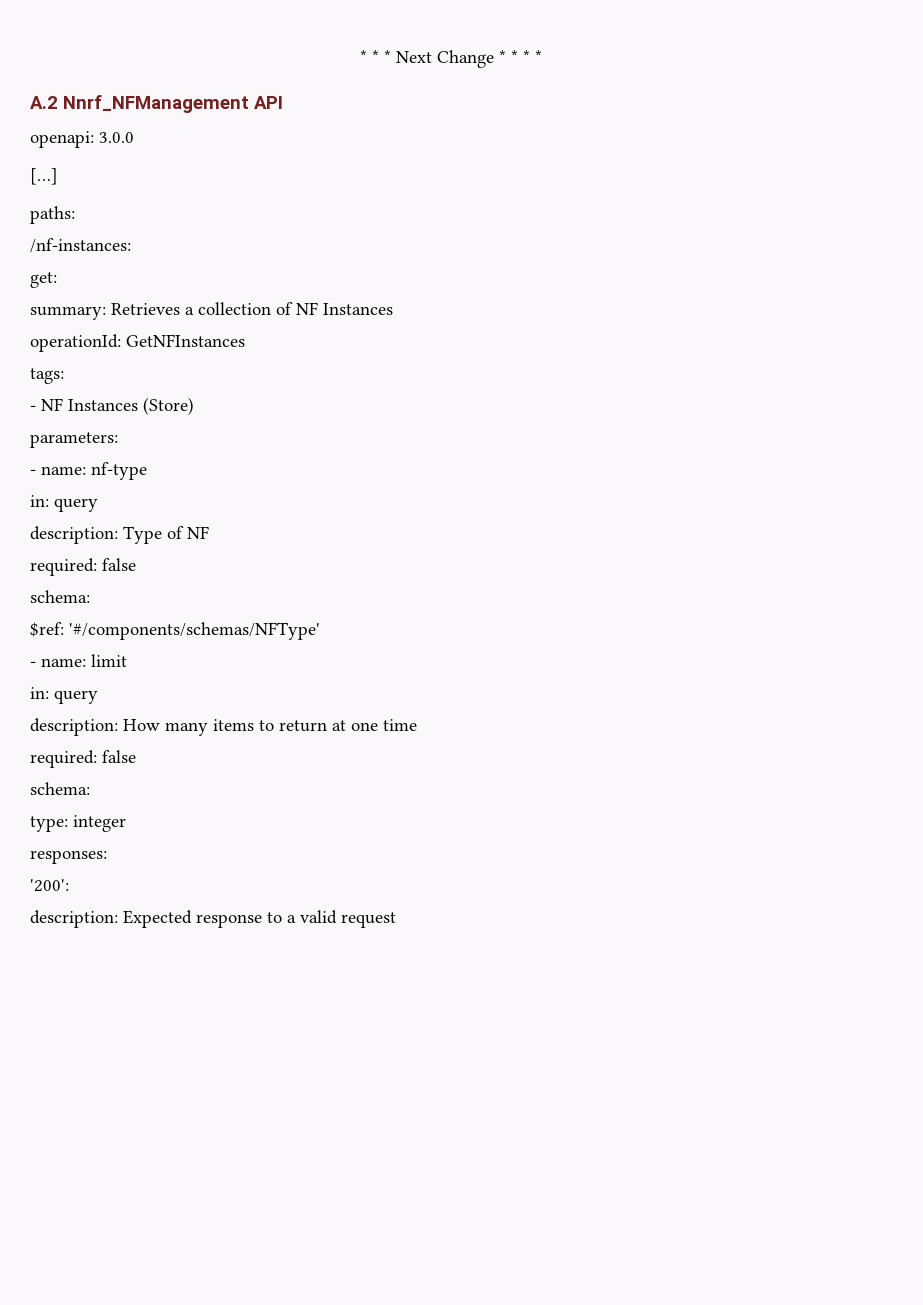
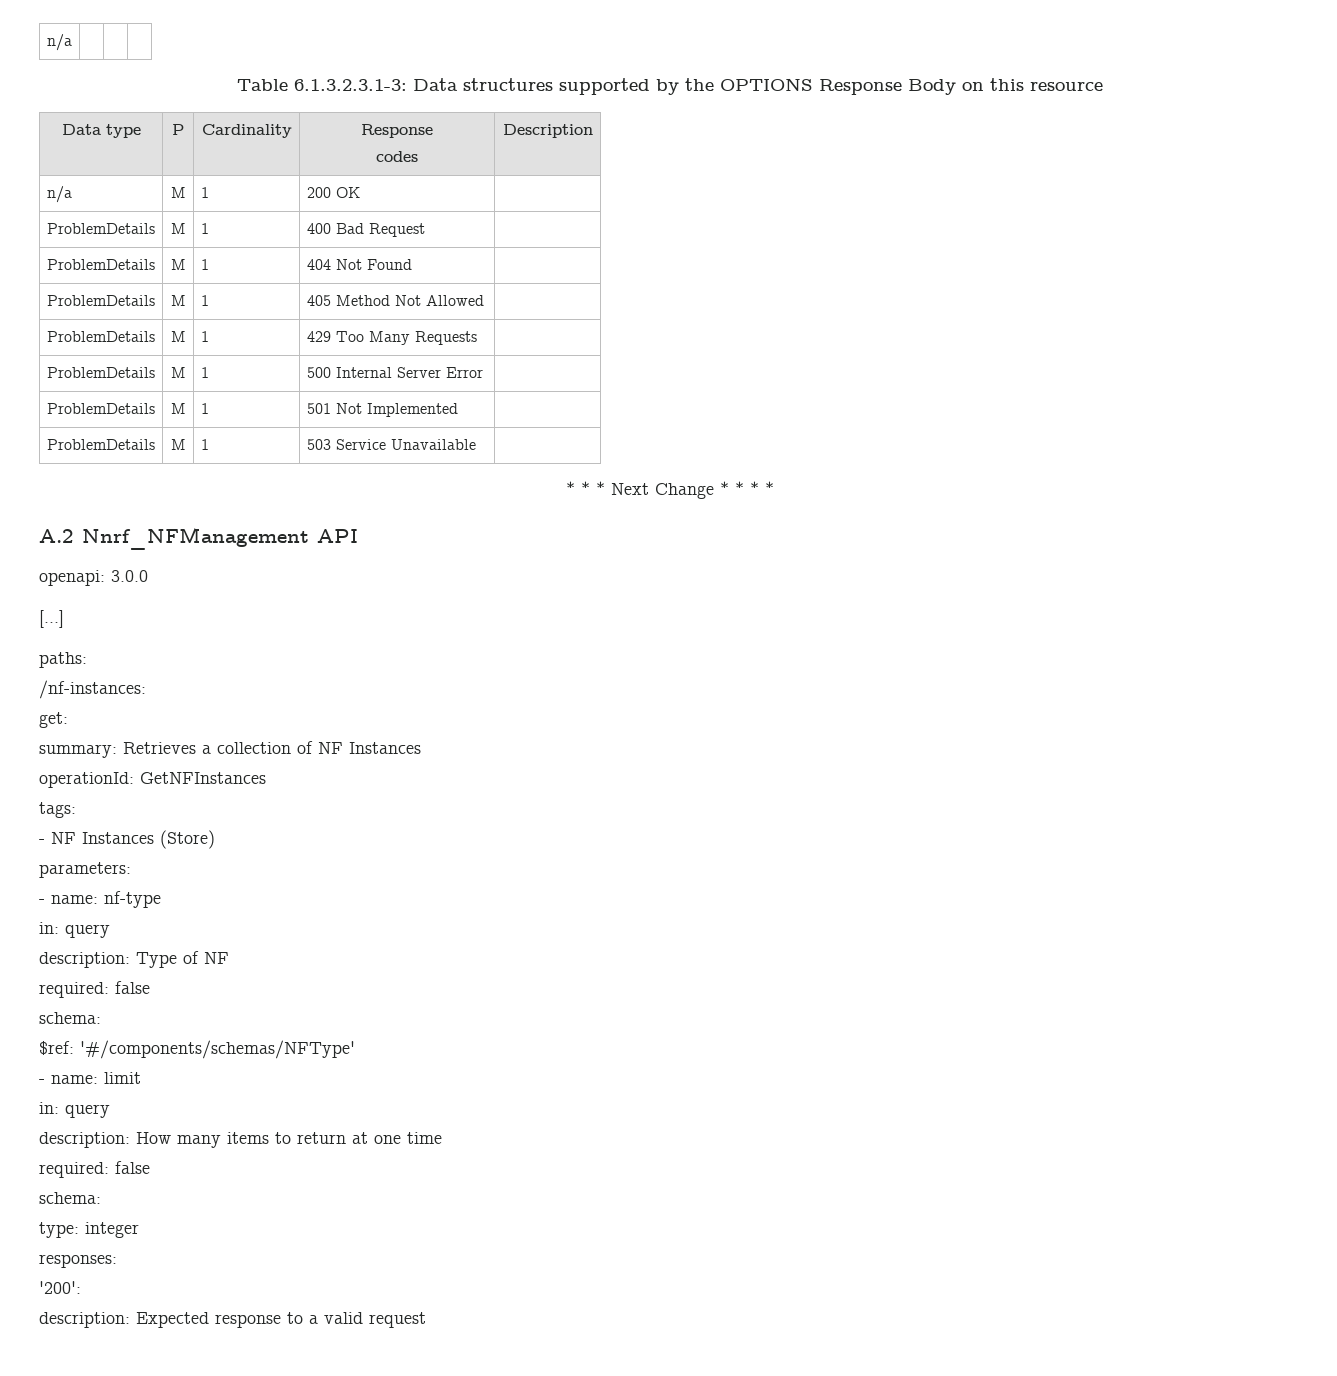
+ n/a | | |
+ Table 6.1.3.2.3.1-3: Data structures supported by the OPTIONS Response Body on this resource
+ Data type | P | Cardinality | Response
+ codes | Description
+ n/a | M | 1 | 200 OK |
+ ProblemDetails | M | 1 | 400 Bad Request |
+ ProblemDetails | M | 1 | 404 Not Found |
+ ProblemDetails | M | 1 | 405 Method Not Allowed |
+ ProblemDetails | M | 1 | 429 Too Many Requests |
+ ProblemDetails | M | 1 | 500 Internal Server Error |
+ ProblemDetails | M | 1 | 501 Not Implemented |
+ ProblemDetails | M | 1 | 503 Service Unavailable |

